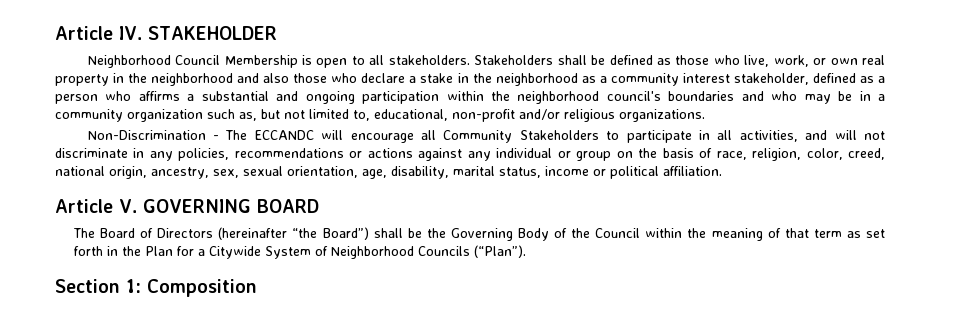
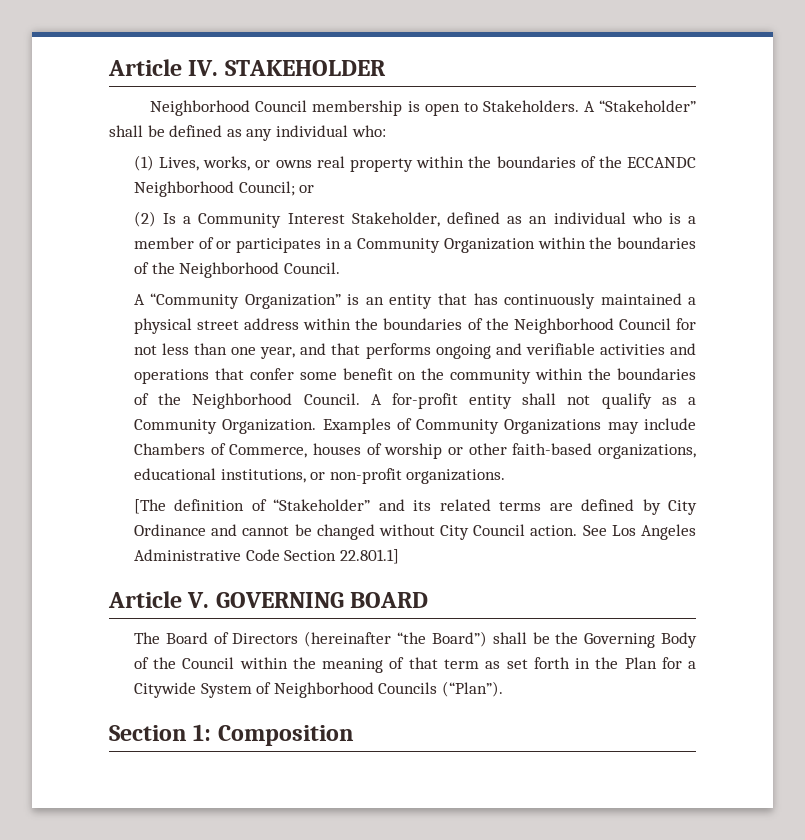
- Neighborhood Council Membership is open to all stakeholders. Stakeholders shall be defined as those who live, work, or own real property in the neighborhood and also those who declare a stake in the neighborhood as a community interest stakeholder, defined as a person who affirms a substantial and ongoing participation within the neighborhood council's boundaries and who may be in a community organization such as, but not limited to, educational, non-profit and/or religious organizations.
- Non-Discrimination - The ECCANDC will encourage all Community Stakeholders to participate in all activities, and will not discriminate in any policies, recommendations or actions against any individual or group on the basis of race, religion, color, creed, national origin, ancestry, sex, sexual orientation, age, disability, marital status, income or political affiliation.
+ Neighborhood Council membership is open to Stakeholders. A “Stakeholder” shall be defined as any individual who:
+ (1) Lives, works, or owns real property within the boundaries of the ECCANDC Neighborhood Council; or
+ (2) Is a Community Interest Stakeholder, defined as an individual who is a member of or participates in a Community Organization within the boundaries of the Neighborhood Council.
+ A “Community Organization” is an entity that has continuously maintained a physical street address within the boundaries of the Neighborhood Council for not less than one year, and that performs ongoing and verifiable activities and operations that confer some benefit on the community within the boundaries of the Neighborhood Council. A for-profit entity shall not qualify as a Community Organization. Examples of Community Organizations may include Chambers of Commerce, houses of worship or other faith-based organizations, educational institutions, or non-profit organizations.
+ [The definition of “Stakeholder” and its related terms are defined by City Ordinance and cannot be changed without City Council action. See Los Angeles Administrative Code Section 22.801.1]

